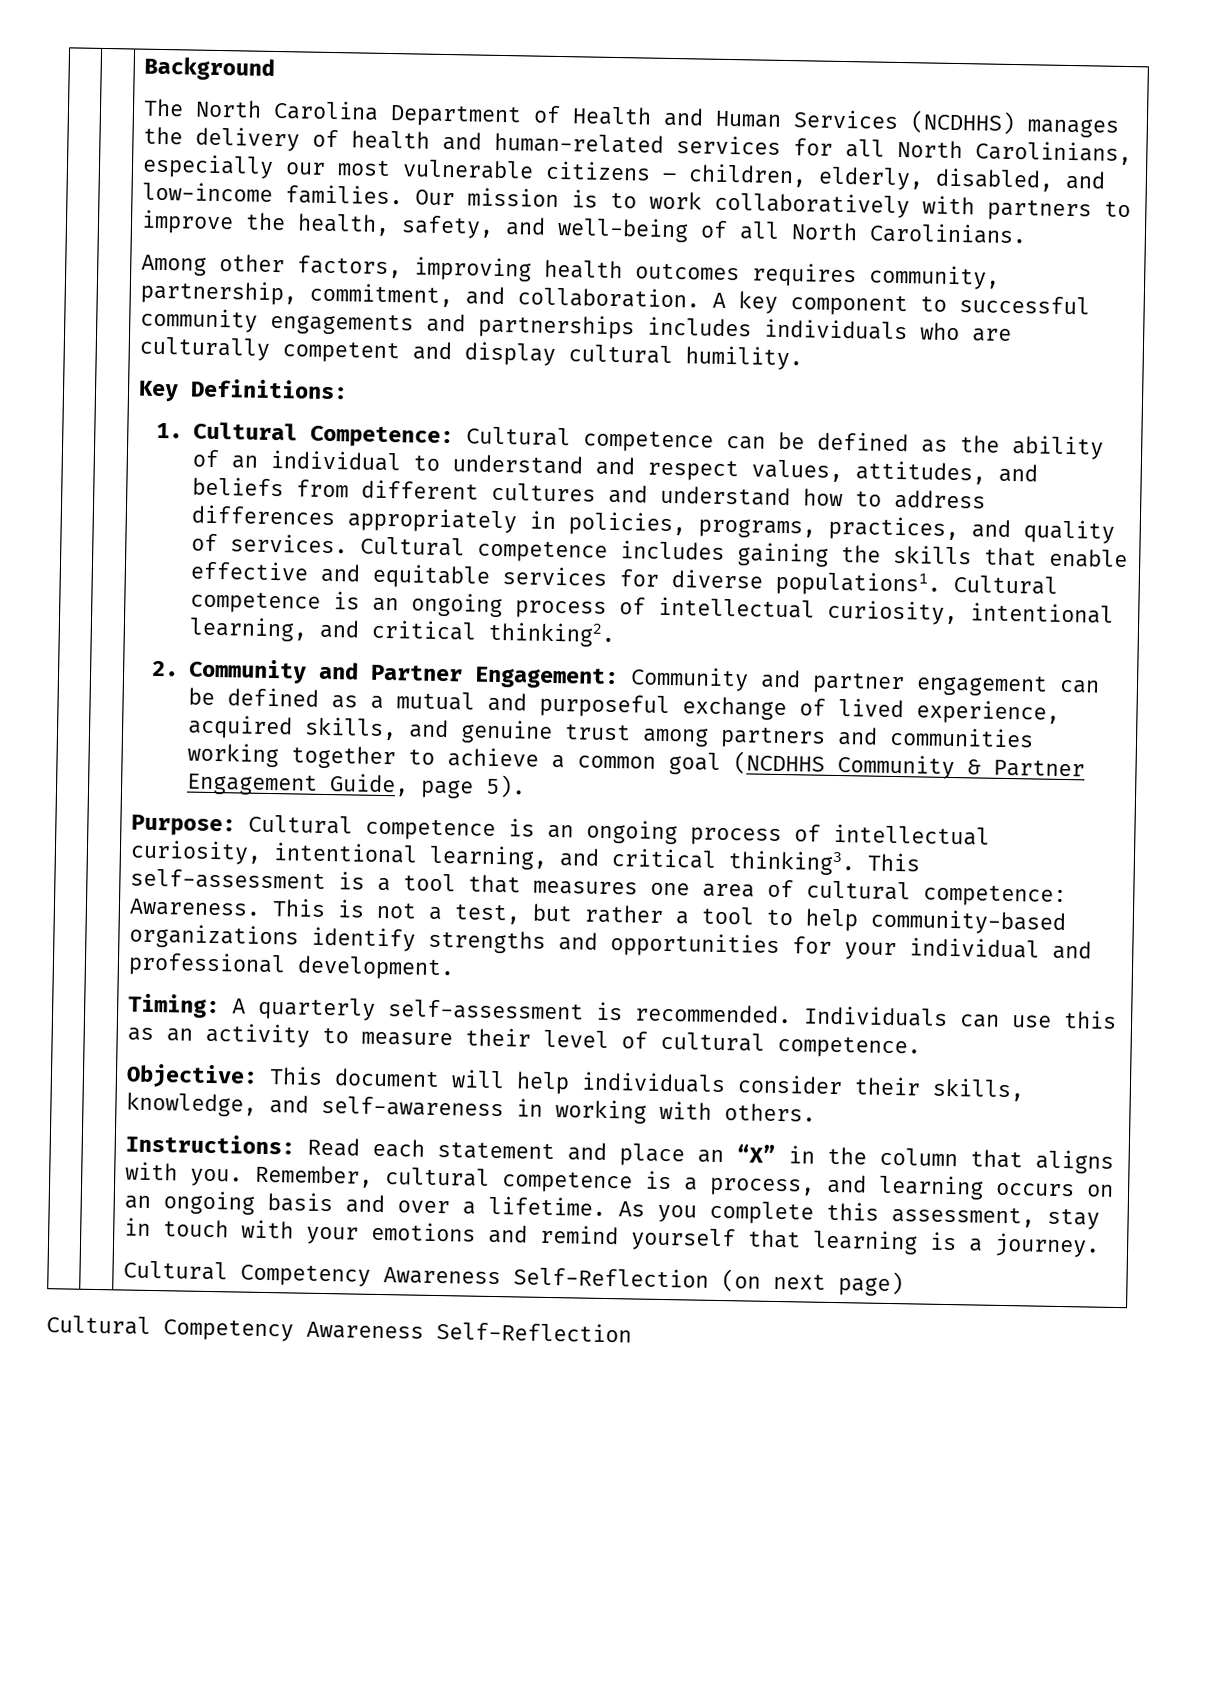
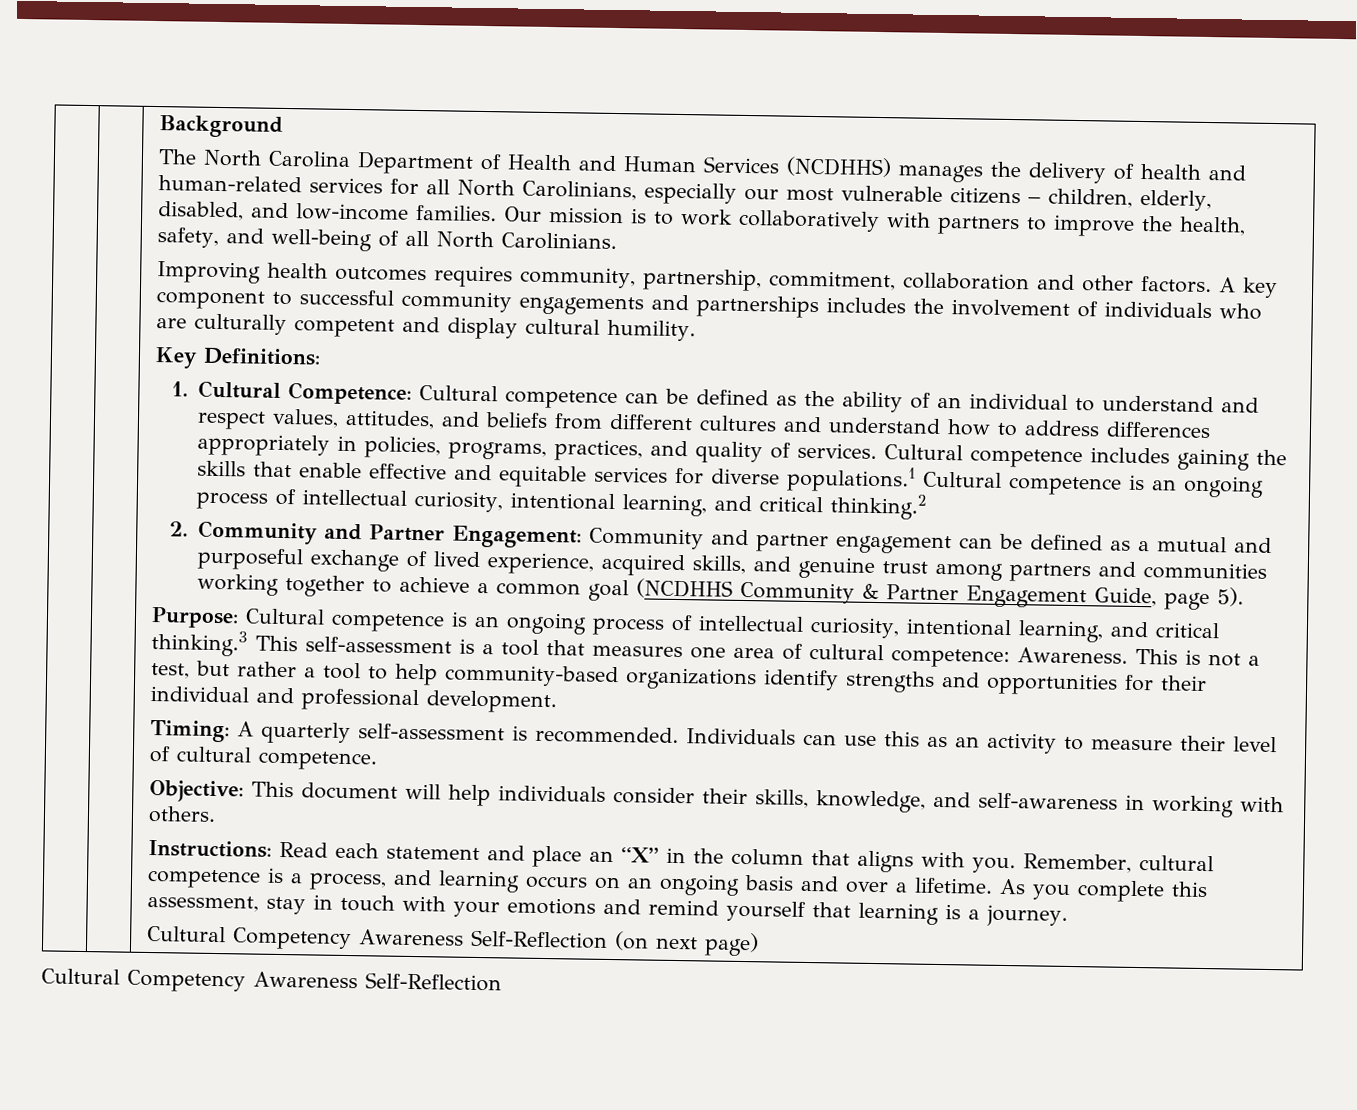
- Among other factors, improving health outcomes requires community, partnership, commitment, and collaboration.
+ Improving health outcomes requires community, partnership, commitment, collaboration and other factors.
- A key component to successful community engagements and partnerships includes individuals who are culturally competent and display cultural humility.
+ A key component to successful community engagements and partnerships includes the involvement of individuals who are culturally competent and display cultural humility.
- Cultural competence includes gaining the skills that enable effective and equitable services for diverse populations1. Cultural competence is an ongoing process of intellectual curiosity, intentional learning, and critical thinking2.
+ Cultural competence includes gaining the skills that enable effective and equitable services for diverse populations.1 Cultural competence is an ongoing process of intellectual curiosity, intentional learning, and critical thinking.2
- Purpose: Cultural competence is an ongoing process of intellectual curiosity, intentional learning, and critical thinking3. This self-assessment is a tool that measures one area of cultural competence: Awareness.
+ Purpose: Cultural competence is an ongoing process of intellectual curiosity, intentional learning, and critical thinking.3 This self-assessment is a tool that measures one area of cultural competence: Awareness.
- This is not a test, but rather a tool to help community-based organizations identify strengths and opportunities for your individual and professional development.
+ This is not a test, but rather a tool to help community-based organizations identify strengths and opportunities for their individual and professional development.

